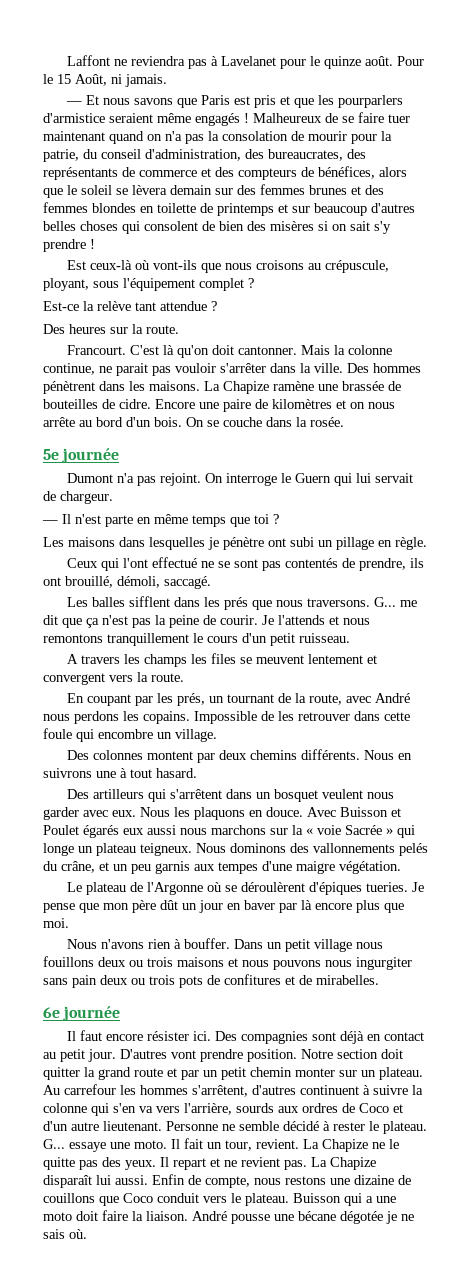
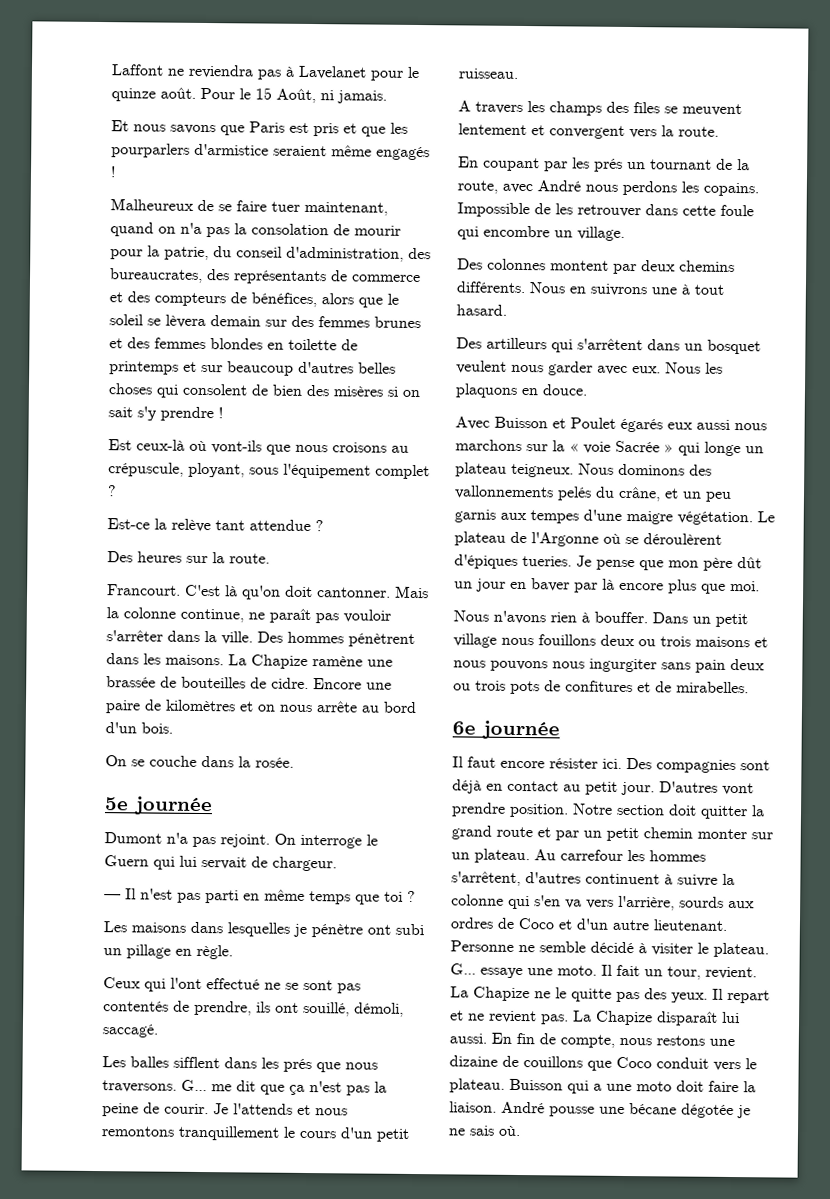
- — Et nous savons que Paris est pris et que les pourparlers d'armistice seraient même engagés ! Malheureux de se faire tuer maintenant quand on n'a pas la consolation de mourir pour la patrie, du conseil d'administration, des bureaucrates, des représentants de commerce et des compteurs de bénéfices, alors que le soleil se lèvera demain sur des femmes brunes et des femmes blondes en toilette de printemps et sur beaucoup d'autres belles choses qui consolent de bien des misères si on sait s'y prendre !
+ Et nous savons que Paris est pris et que les pourparlers d'armistice seraient même engagés !
+ Malheureux de se faire tuer maintenant, quand on n'a pas la consolation de mourir pour la patrie, du conseil d'administration, des bureaucrates, des représentants de commerce et des compteurs de bénéfices, alors que le soleil se lèvera demain sur des femmes brunes et des femmes blondes en toilette de printemps et sur beaucoup d'autres belles choses qui consolent de bien des misères si on sait s'y prendre !
- Mais la colonne continue, ne parait pas vouloir s'arrêter dans la ville.
+ Mais la colonne continue, ne paraît pas vouloir s'arrêter dans la ville.
- Encore une paire de kilomètres et on nous arrête au bord d'un bois. On se couche dans la rosée.
+ Encore une paire de kilomètres et on nous arrête au bord d'un bois.
+ On se couche dans la rosée.
- — Il n'est parte en même temps que toi ?
+ — Il n'est pas parti en même temps que toi ?
- Ceux qui l'ont effectué ne se sont pas contentés de prendre, ils ont brouillé, démoli, saccagé.
+ Ceux qui l'ont effectué ne se sont pas contentés de prendre, ils ont souillé, démoli, saccagé.
- A travers les champs les files se meuvent lentement et convergent vers la route.
+ A travers les champs des files se meuvent lentement et convergent vers la route.
- En coupant par les prés, un tournant de la route, avec André nous perdons les copains.
+ En coupant par les prés un tournant de la route, avec André nous perdons les copains.
- Nous les plaquons en douce. Avec Buisson et Poulet égarés eux aussi nous marchons sur la « voie Sacrée » qui longe un plateau teigneux.
+ Nous les plaquons en douce.
+ Avec Buisson et Poulet égarés eux aussi nous marchons sur la « voie Sacrée » qui longe un plateau teigneux.
- Nous dominons des vallonnements pelés du crâne, et un peu garnis aux tempes d'une maigre végétation.
- Le plateau de l'Argonne où se déroulèrent d'épiques tueries.
+ Nous dominons des vallonnements pelés du crâne, et un peu garnis aux tempes d'une maigre végétation. Le plateau de l'Argonne où se déroulèrent d'épiques tueries.
- Personne ne semble décidé à rester le plateau.
+ Personne ne semble décidé à visiter le plateau.
- Enfin de compte, nous restons une dizaine de couillons que Coco conduit vers le plateau.
+ En fin de compte, nous restons une dizaine de couillons que Coco conduit vers le plateau.

